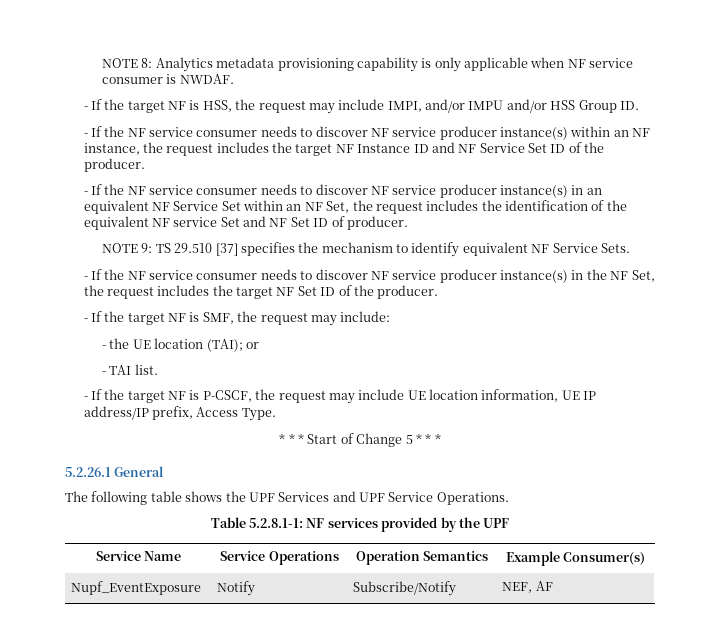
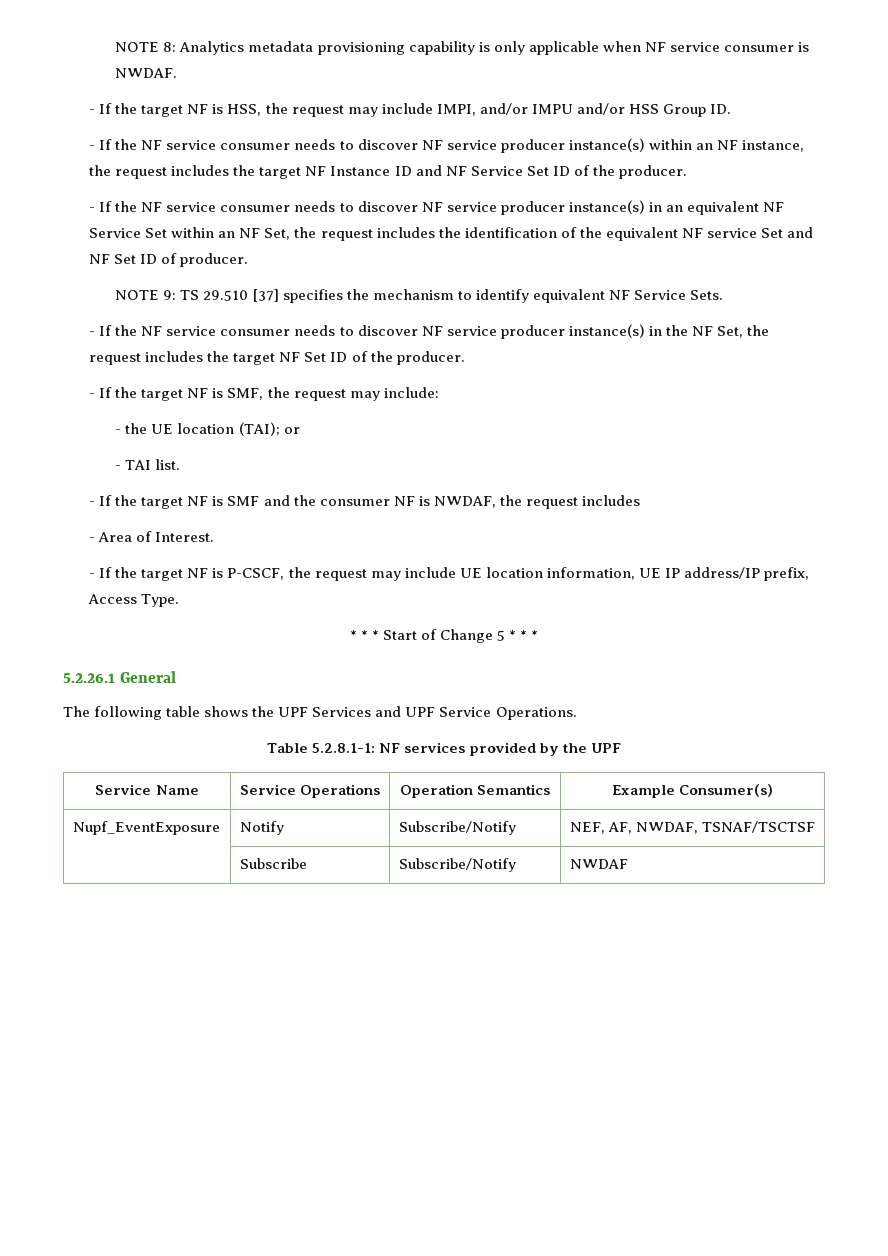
+ - If the target NF is SMF and the consumer NF is NWDAF, the request includes
+ - Area of Interest.
- Nupf_EventExposure | Notify | Subscribe/Notify | NEF, AF
+ Nupf_EventExposure | Notify | Subscribe/Notify | NEF, AF, NWDAF, TSNAF/TSCTSF
+ | Subscribe | Subscribe/Notify | NWDAF

